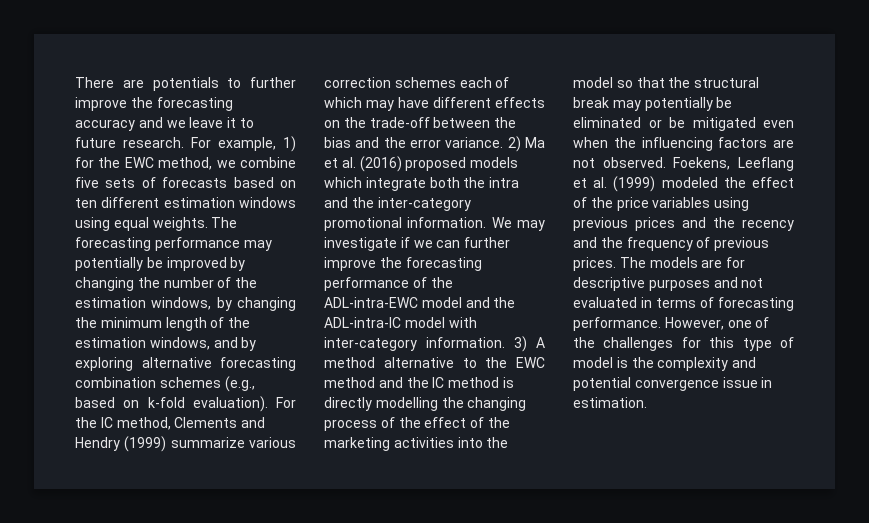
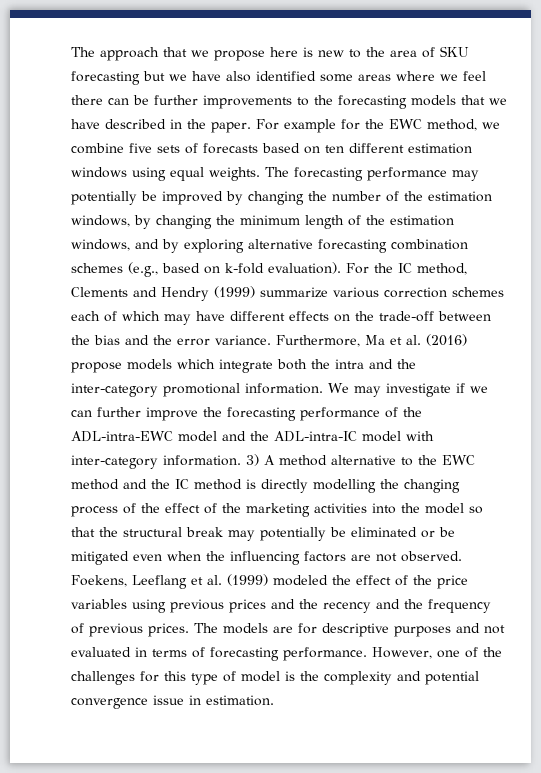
- There are potentials to further improve the forecasting accuracy and we leave it to future research. For example, 1) for the EWC method, we combine five sets of forecasts based on ten different estimation windows using equal weights.
+ The approach that we propose here is new to the area of SKU forecasting but we have also identified some areas where we feel there can be further improvements to the forecasting models that we have described in the paper. For example for the EWC method, we combine five sets of forecasts based on ten different estimation windows using equal weights.
- 2) Ma et al. (2016) proposed models which integrate both the intra and the inter-category promotional information.
+ Furthermore, Ma et al. (2016) propose models which integrate both the intra and the inter-category promotional information.

